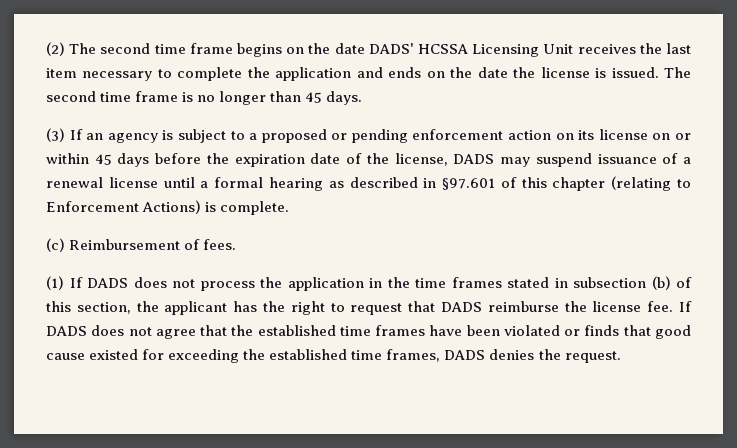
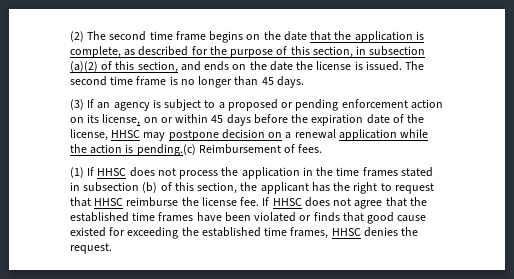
- (2) The second time frame begins on the date DADS' HCSSA Licensing Unit receives the last item necessary to complete the application and ends on the date the license is issued.
+ (2) The second time frame begins on the date that the application is complete, as described for the purpose of this section, in subsection (a)(2) of this section, and ends on the date the license is issued.
- (3) If an agency is subject to a proposed or pending enforcement action on its license on or within 45 days before the expiration date of the license, DADS may suspend issuance of a renewal license until a formal hearing as described in §97.601 of this chapter (relating to Enforcement Actions) is complete.
- (c) Reimbursement of fees.
+ (3) If an agency is subject to a proposed or pending enforcement action on its license, on or within 45 days before the expiration date of the license, HHSC may postpone decision on a renewal application while the action is pending.(c) Reimbursement of fees.
- (1) If DADS does not process the application in the time frames stated in subsection (b) of this section, the applicant has the right to request that DADS reimburse the license fee.
+ (1) If HHSC does not process the application in the time frames stated in subsection (b) of this section, the applicant has the right to request that HHSC reimburse the license fee.
- If DADS does not agree that the established time frames have been violated or finds that good cause existed for exceeding the established time frames, DADS denies the request.
+ If HHSC does not agree that the established time frames have been violated or finds that good cause existed for exceeding the established time frames, HHSC denies the request.

